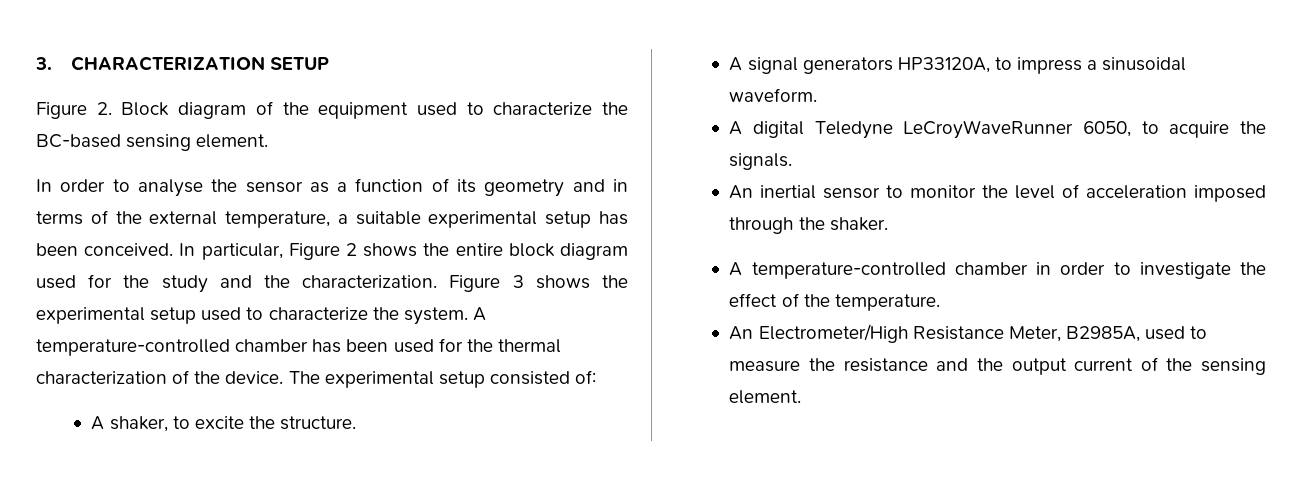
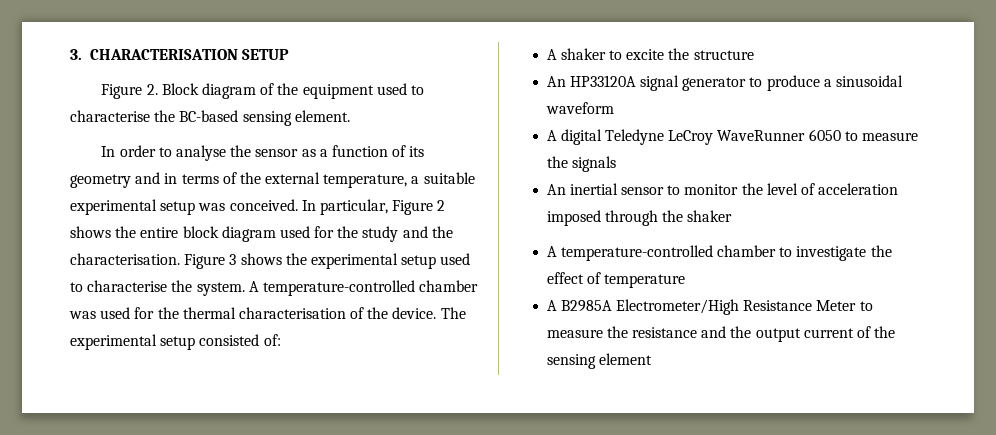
- 3. CHARACTERIZATION SETUP
+ 3. CHARACTERISATION SETUP
- Figure 2. Block diagram of the equipment used to characterize the BC-based sensing element.
+ Figure 2. Block diagram of the equipment used to characterise the BC-based sensing element.
- In order to analyse the sensor as a function of its geometry and in terms of the external temperature, a suitable experimental setup has been conceived.
+ In order to analyse the sensor as a function of its geometry and in terms of the external temperature, a suitable experimental setup was conceived.
- In particular, Figure 2 shows the entire block diagram used for the study and the characterization.
+ In particular, Figure 2 shows the entire block diagram used for the study and the characterisation.
- Figure 3 shows the experimental setup used to characterize the system.
+ Figure 3 shows the experimental setup used to characterise the system.
- A temperature-controlled chamber has been used for the thermal characterization of the device.
+ A temperature-controlled chamber was used for the thermal characterisation of the device.
- A shaker, to excite the structure.
- A signal generators HP33120A, to impress a sinusoidal waveform.
+ A shaker to excite the structure
+ An HP33120A signal generator to produce a sinusoidal waveform
- A digital Teledyne LeCroyWaveRunner 6050, to acquire the signals.
+ A digital Teledyne LeCroy WaveRunner 6050 to measure the signals
- An inertial sensor to monitor the level of acceleration imposed through the shaker.
- A temperature-controlled chamber in order to investigate the effect of the temperature.
- An Electrometer/High Resistance Meter, B2985A, used to measure the resistance and the output current of the sensing element.
+ An inertial sensor to monitor the level of acceleration imposed through the shaker
+ A temperature-controlled chamber to investigate the effect of temperature
+ A B2985A Electrometer/High Resistance Meter to measure the resistance and the output current of the sensing element

